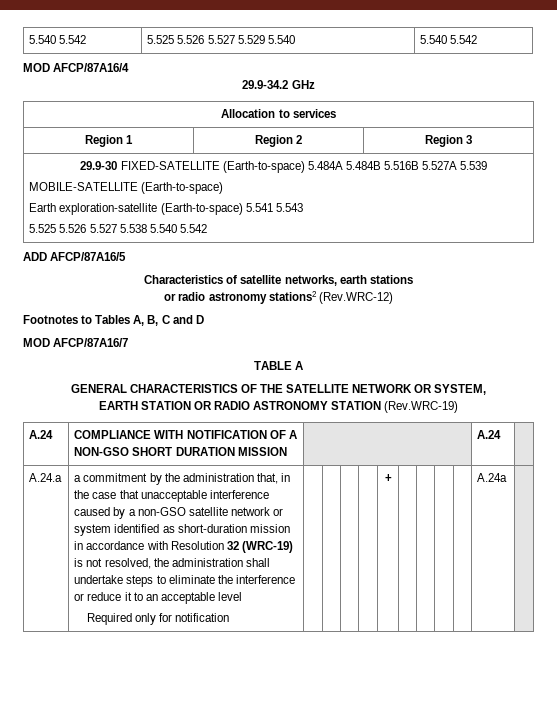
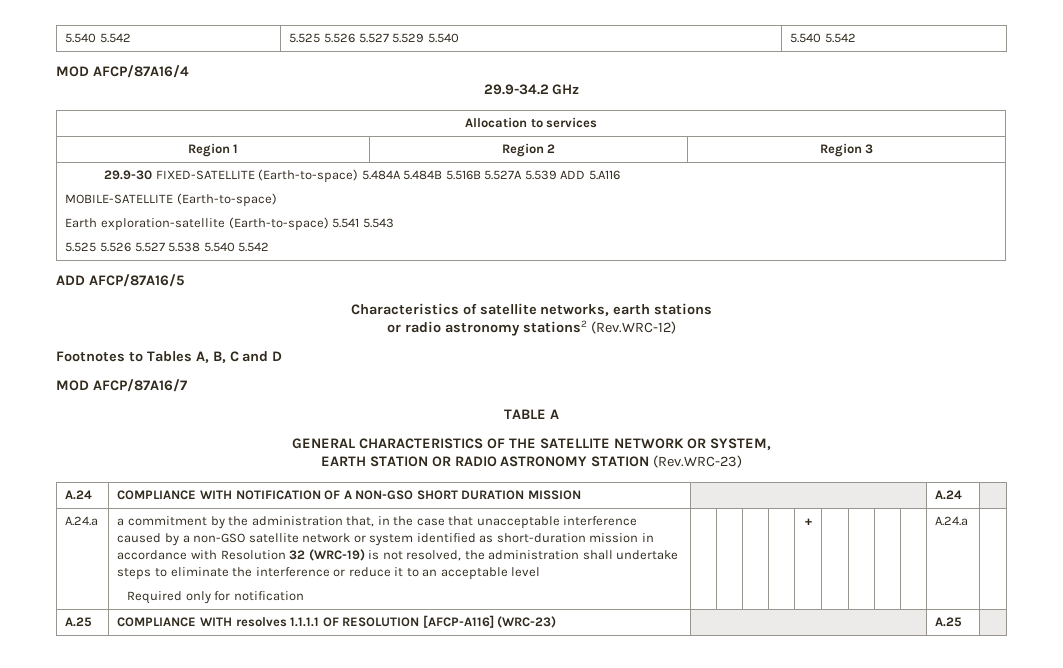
- 29.9-30 FIXED-SATELLITE (Earth-to-space) 5.484A 5.484B 5.516B 5.527A 5.539
+ 29.9-30 FIXED-SATELLITE (Earth-to-space) 5.484A 5.484B 5.516B 5.527A 5.539 ADD 5.A116
- EARTH STATION OR RADIO ASTRONOMY STATION (Rev.WRC-19)
+ EARTH STATION OR RADIO ASTRONOMY STATION (Rev.WRC-23)
- + | | | | | A.24a
+ + | | | | | A.24.a |
+ A.25 | COMPLIANCE WITH resolves 1.1.1.1 OF RESOLUTION [AFCP-A116] (WRC-23) | | A.25 |

